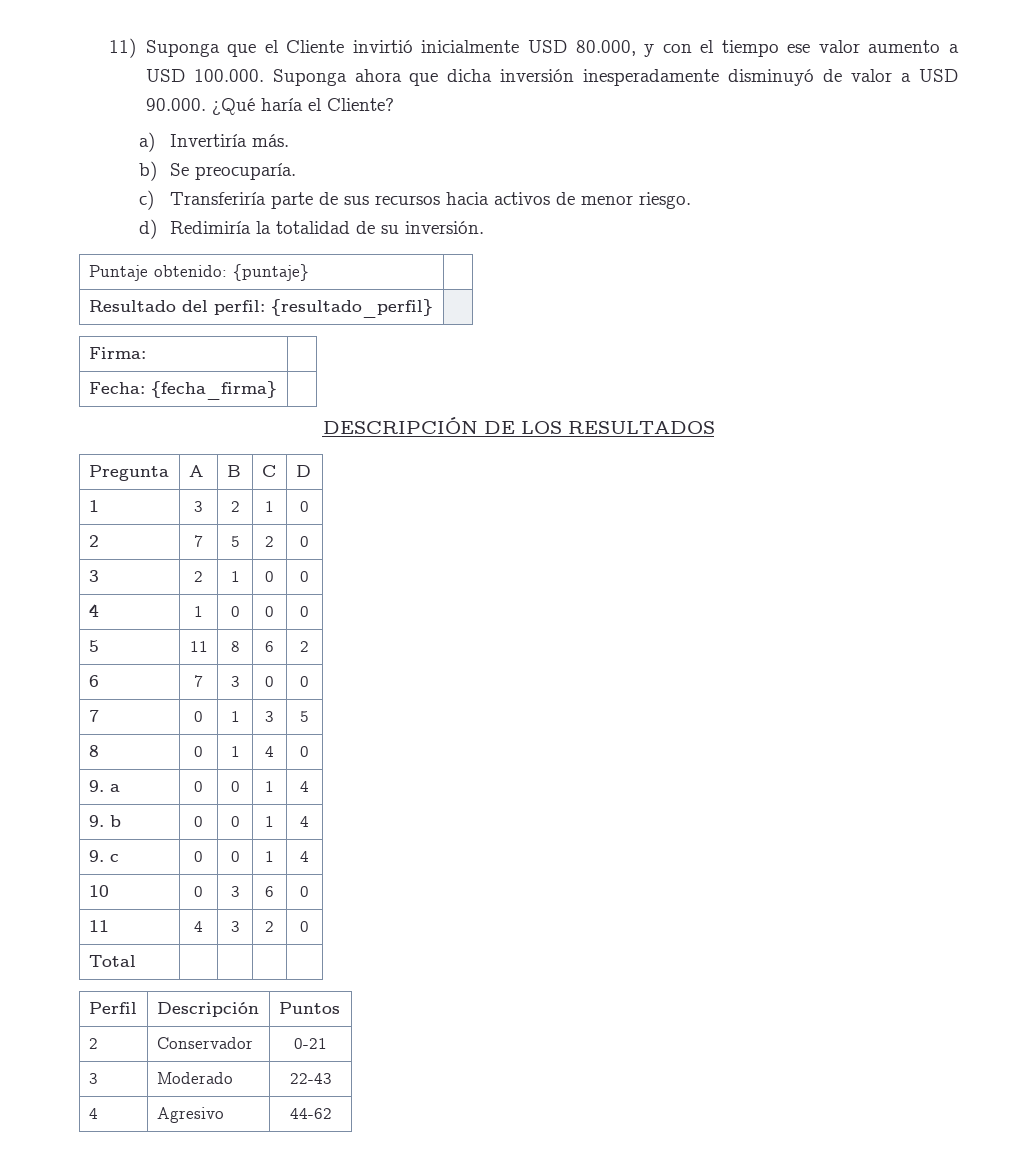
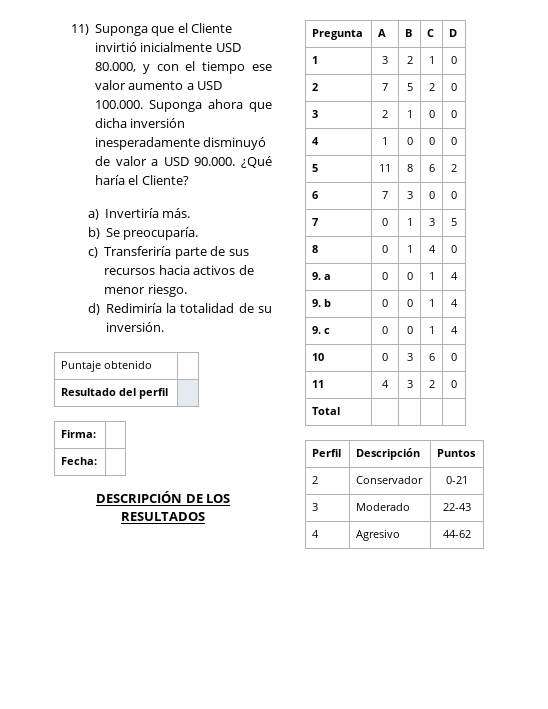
- Puntaje obtenido: {puntaje} |
+ Puntaje obtenido |
- Resultado del perfil: {resultado_perfil} |
+ Resultado del perfil |
- Fecha: {fecha_firma} |
+ Fecha: |

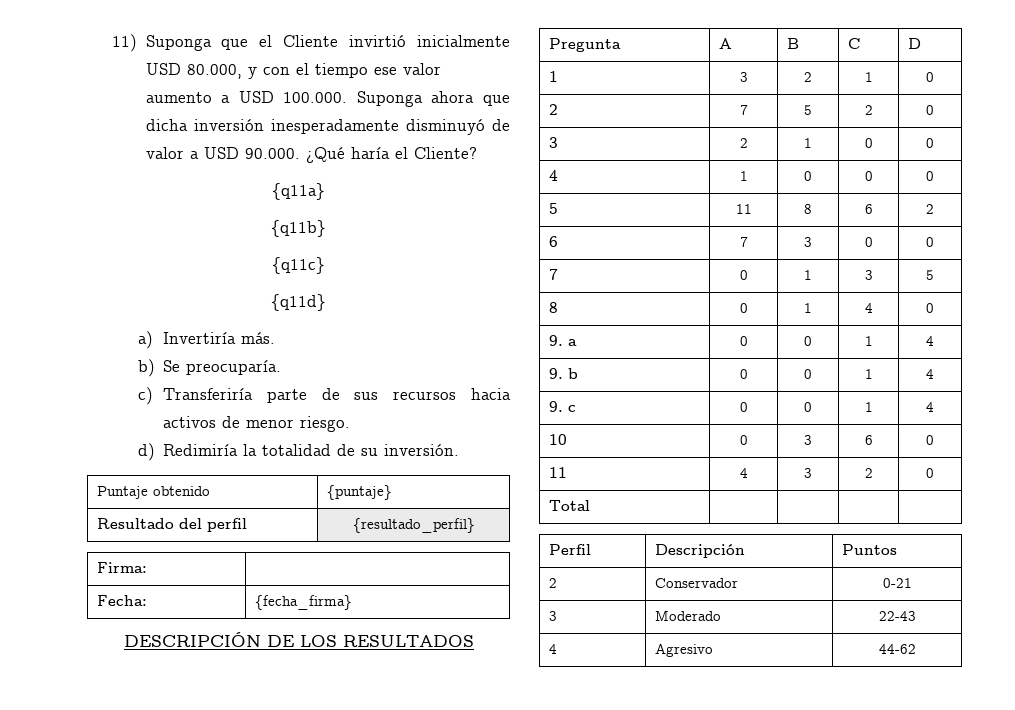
+ {q11a}
+ {q11b}
+ {q11c}
+ {q11d}
- Puntaje obtenido |
+ Puntaje obtenido | {puntaje}
- Resultado del perfil |
+ Resultado del perfil | {resultado_perfil}
- Fecha: |
+ Fecha: | {fecha_firma}

